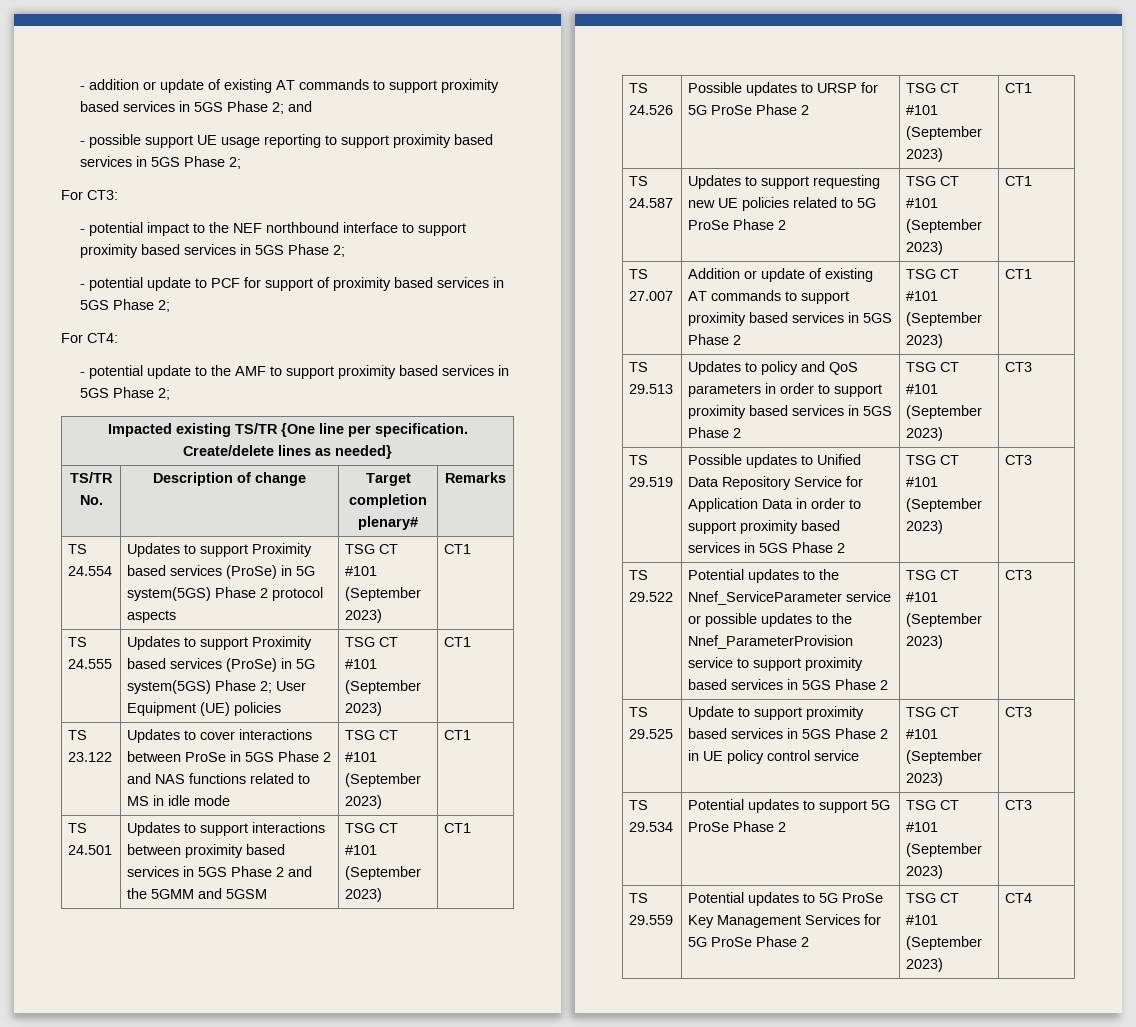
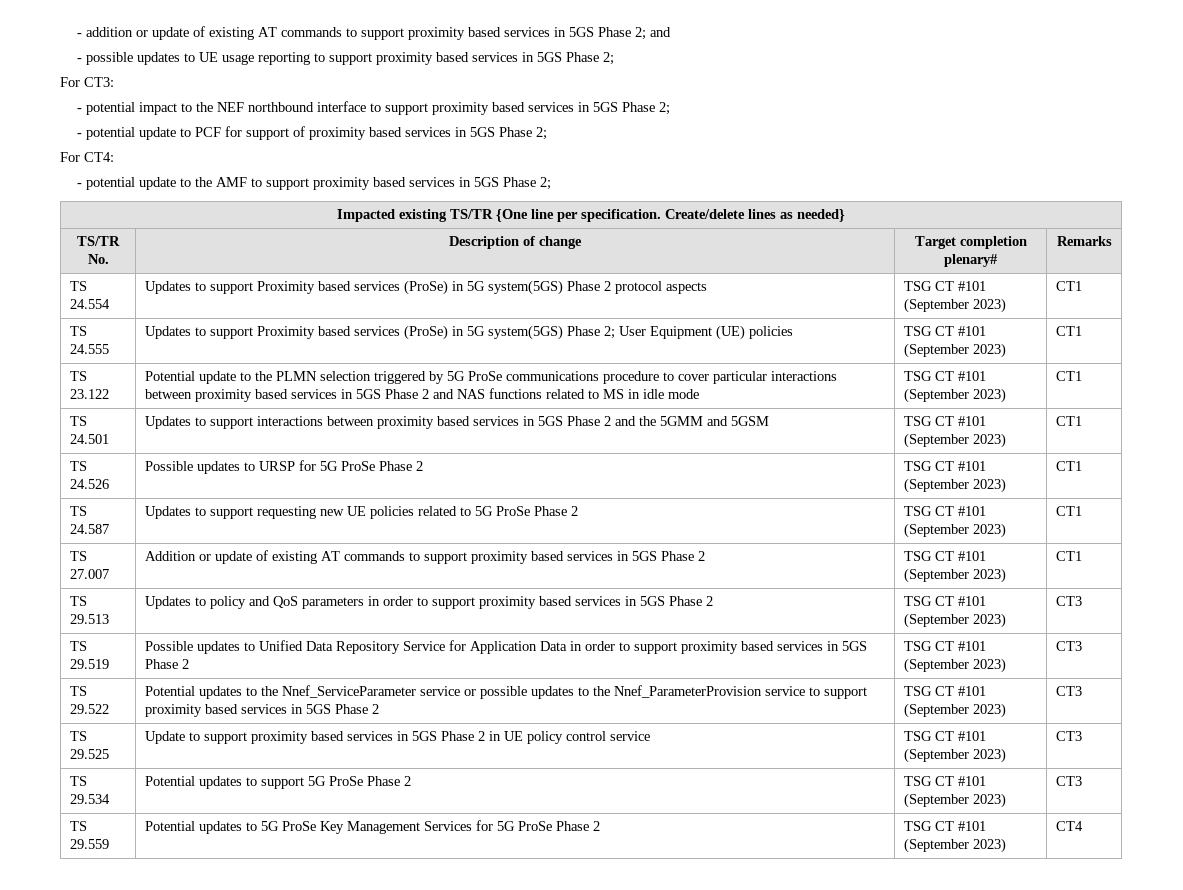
- - possible support UE usage reporting to support proximity based services in 5GS Phase 2;
+ - possible updates to UE usage reporting to support proximity based services in 5GS Phase 2;
- Updates to cover interactions between ProSe in 5GS Phase 2 and NAS functions related to MS in idle mode
+ Potential update to the PLMN selection triggered by 5G ProSe communications procedure to cover particular interactions between proximity based services in 5GS Phase 2 and NAS functions related to MS in idle mode

